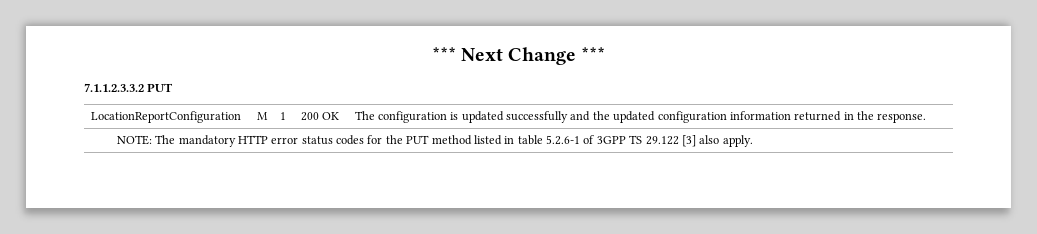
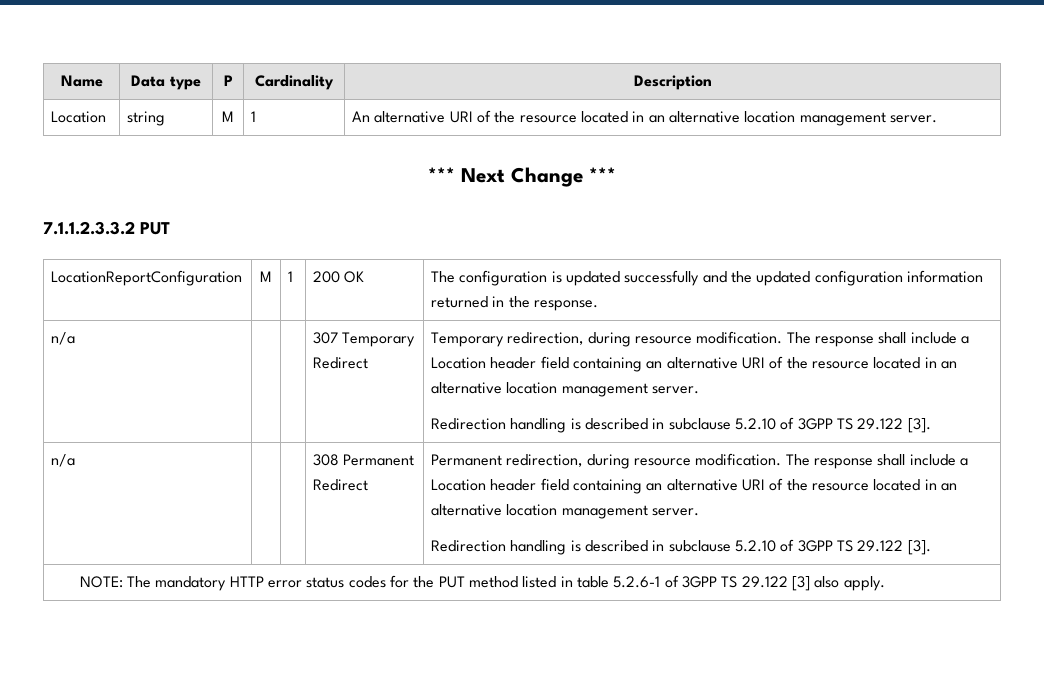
+ Name | Data type | P | Cardinality | Description
+ Location | string | M | 1 | An alternative URI of the resource located in an alternative location management server.
+ n/a | | | 307 Temporary Redirect | Temporary redirection, during resource modification. The response shall include a Location header field containing an alternative URI of the resource located in an alternative location management server.
+ Redirection handling is described in subclause 5.2.10 of 3GPP TS 29.122 [3].
+ n/a | | | 308 Permanent Redirect | Permanent redirection, during resource modification. The response shall include a Location header field containing an alternative URI of the resource located in an alternative location management server.
+ Redirection handling is described in subclause 5.2.10 of 3GPP TS 29.122 [3].

